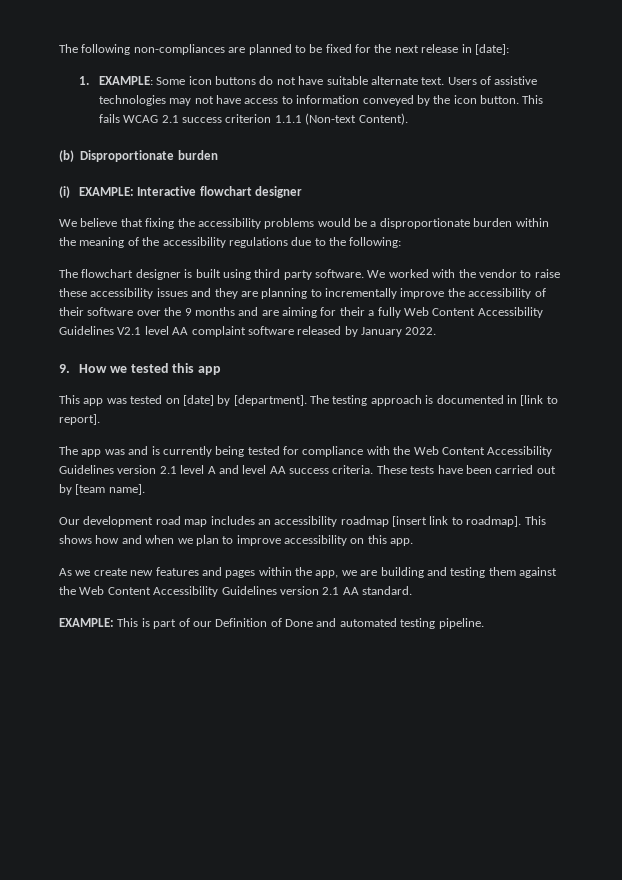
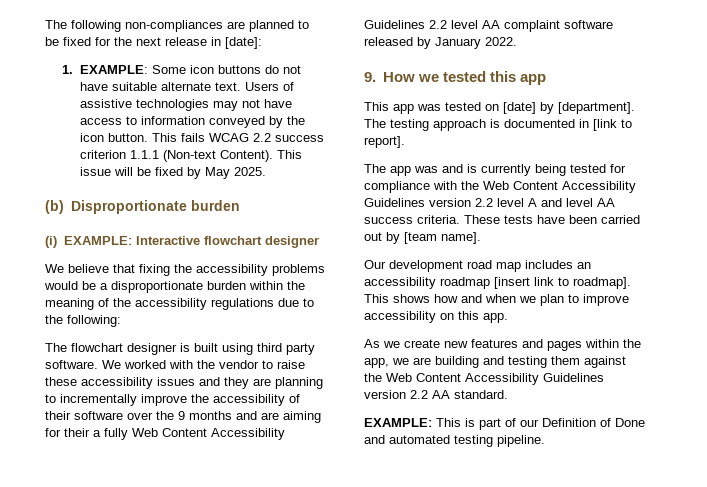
- This fails WCAG 2.1 success criterion 1.1.1 (Non-text Content).
+ This fails WCAG 2.2 success criterion 1.1.1 (Non-text Content). This issue will be fixed by May 2025.
- We worked with the vendor to raise these accessibility issues and they are planning to incrementally improve the accessibility of their software over the 9 months and are aiming for their a fully Web Content Accessibility Guidelines V2.1 level AA complaint software released by January 2022.
+ We worked with the vendor to raise these accessibility issues and they are planning to incrementally improve the accessibility of their software over the 9 months and are aiming for their a fully Web Content Accessibility Guidelines 2.2 level AA complaint software released by January 2022.
- The app was and is currently being tested for compliance with the Web Content Accessibility Guidelines version 2.1 level A and level AA success criteria.
+ The app was and is currently being tested for compliance with the Web Content Accessibility Guidelines version 2.2 level A and level AA success criteria.
- As we create new features and pages within the app, we are building and testing them against the Web Content Accessibility Guidelines version 2.1 AA standard.
+ As we create new features and pages within the app, we are building and testing them against the Web Content Accessibility Guidelines version 2.2 AA standard.

